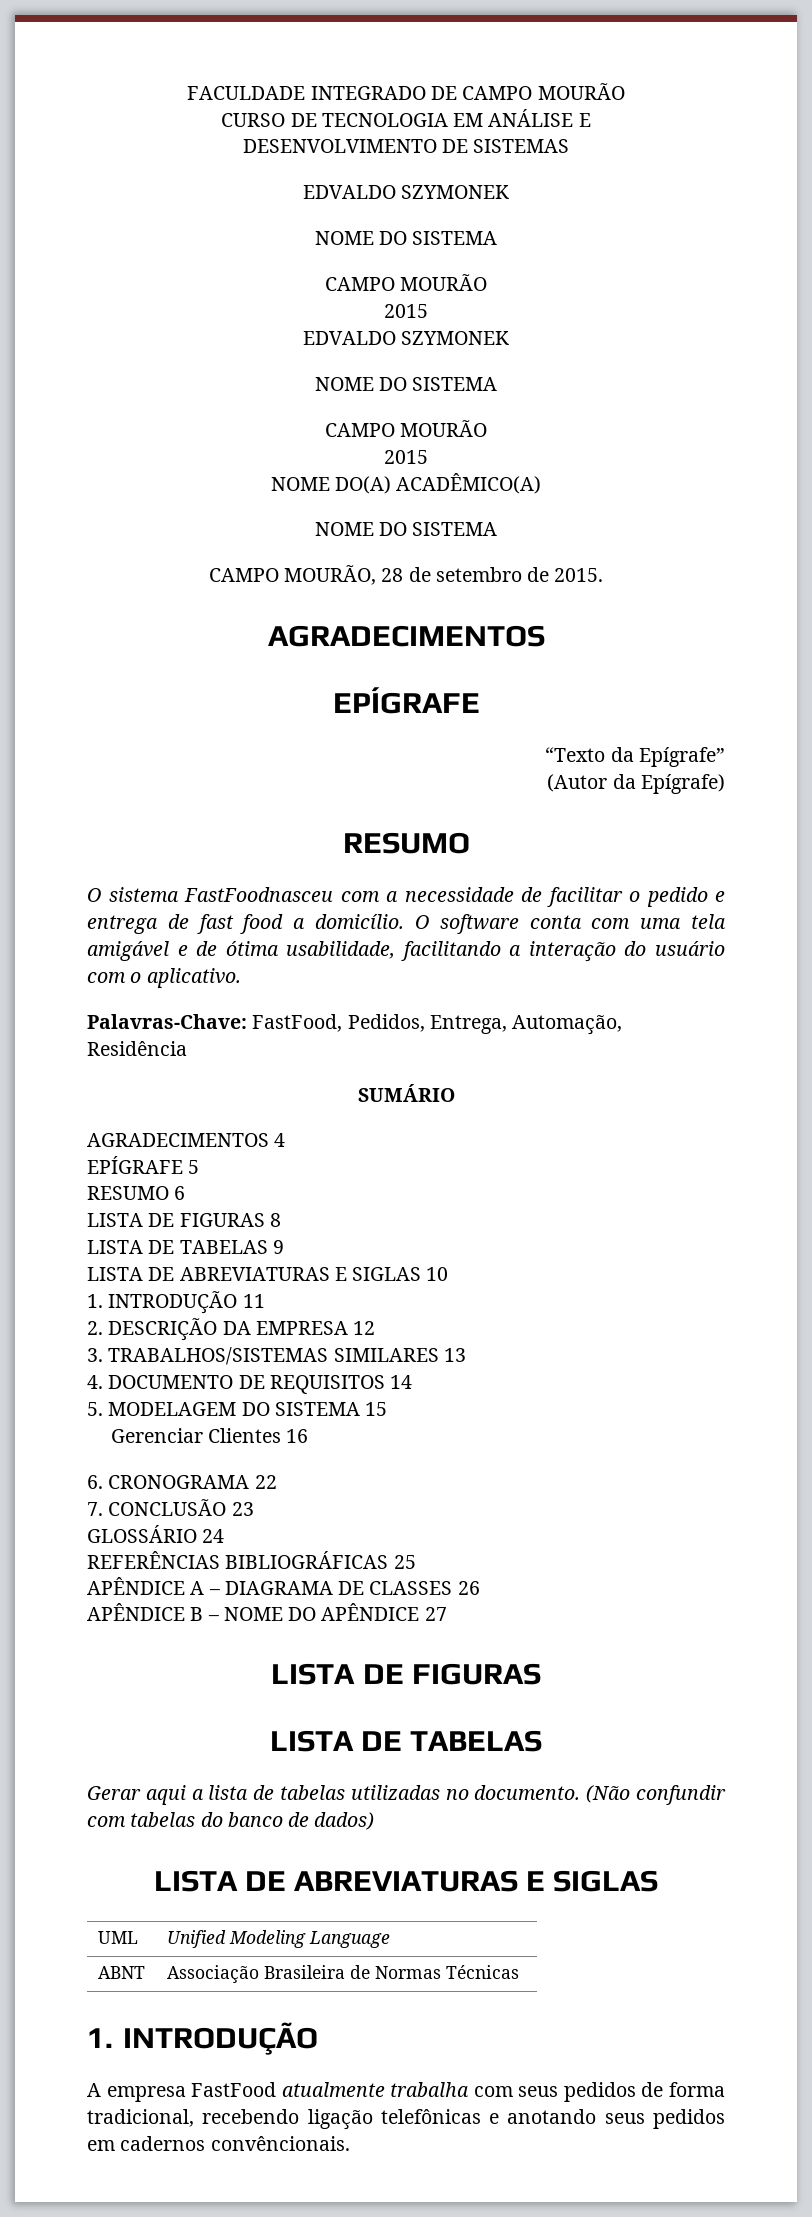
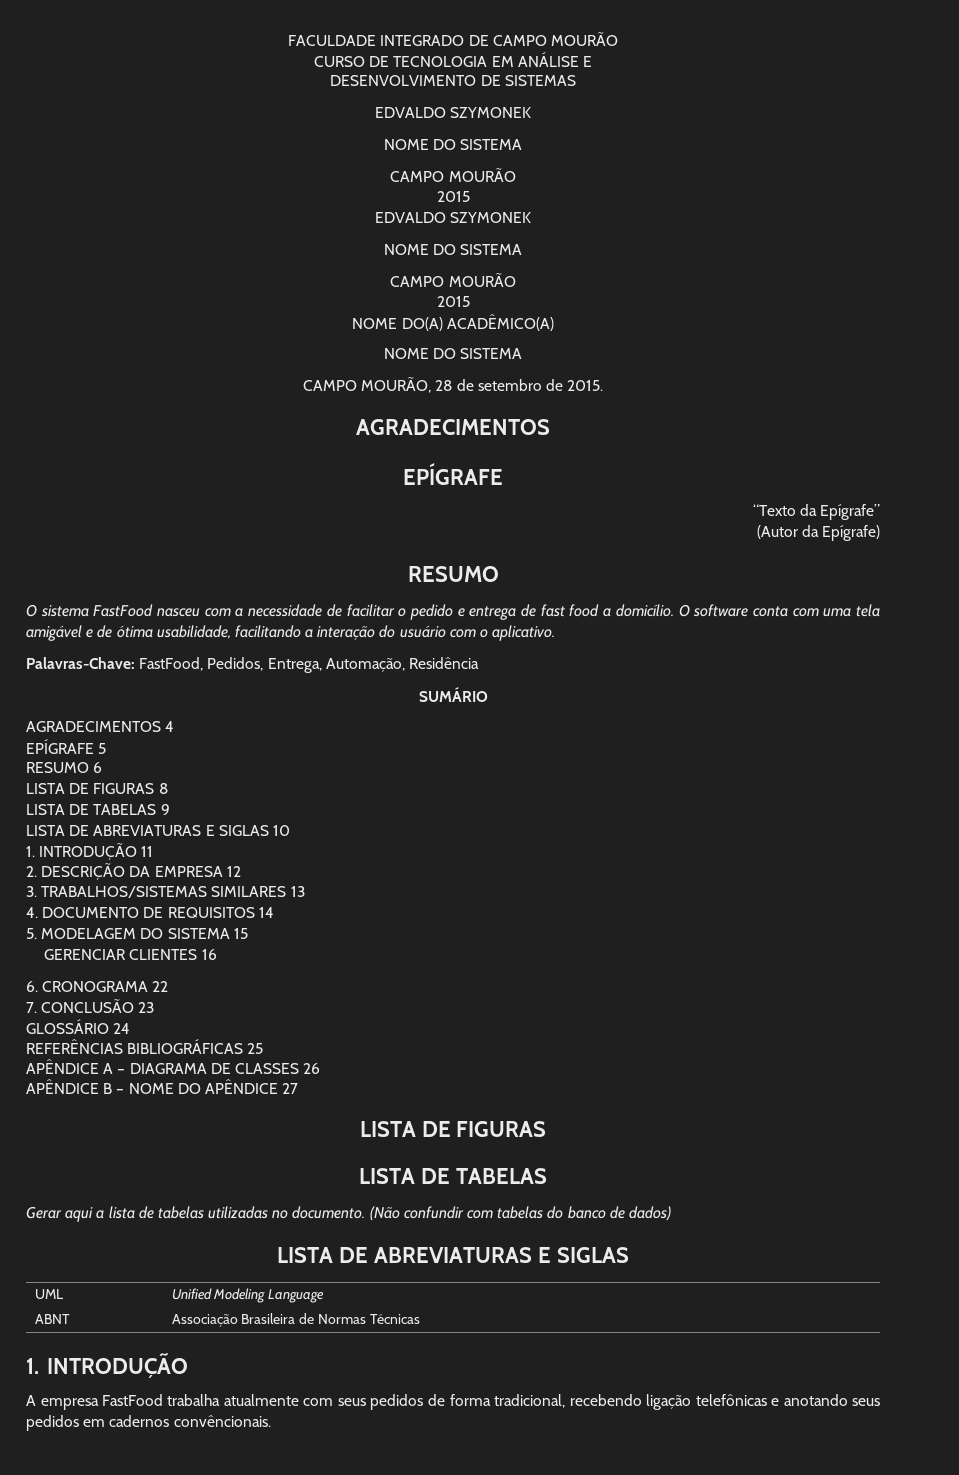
- O sistema FastFoodnasceu com a necessidade de facilitar o pedido e entrega de fast food a domicílio.
+ O sistema FastFood nasceu com a necessidade de facilitar o pedido e entrega de fast food a domicílio.
- Gerenciar Clientes 16
+ GERENCIAR CLIENTES 16
- A empresa FastFood atualmente trabalha com seus pedidos de forma tradicional, recebendo ligação telefônicas e anotando seus pedidos em cadernos convêncionais.
+ A empresa FastFood trabalha atualmente com seus pedidos de forma tradicional, recebendo ligação telefônicas e anotando seus pedidos em cadernos convêncionais.

